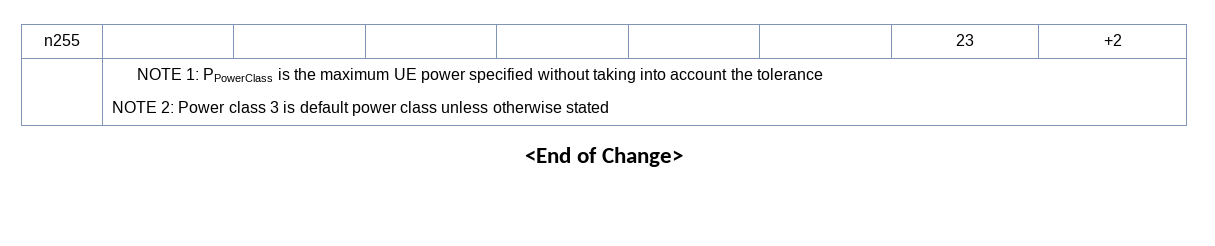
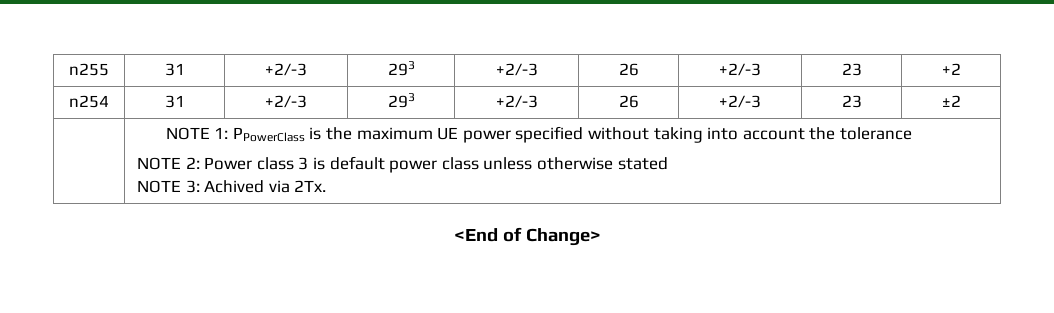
- n255 | | | | | | | 23 | +2
+ n255 | 31 | +2/-3 | 293 | +2/-3 | 26 | +2/-3 | 23 | +2
+ n254 | 31 | +2/-3 | 293 | +2/-3 | 26 | +2/-3 | 23 | ±2
  | NOTE 1: PPowerClass is the maximum UE power specified without taking into account the tolerance
  NOTE 2: Power class 3 is default power class unless otherwise stated
+ NOTE 3: Achived via 2Tx.

